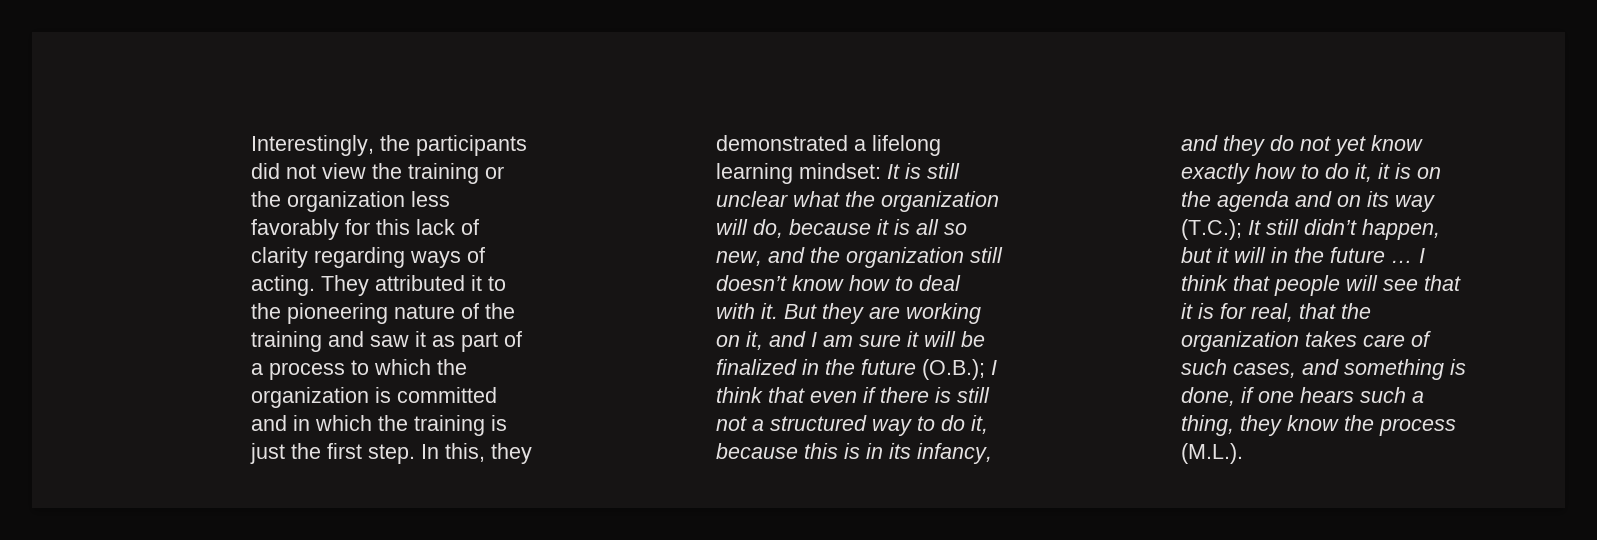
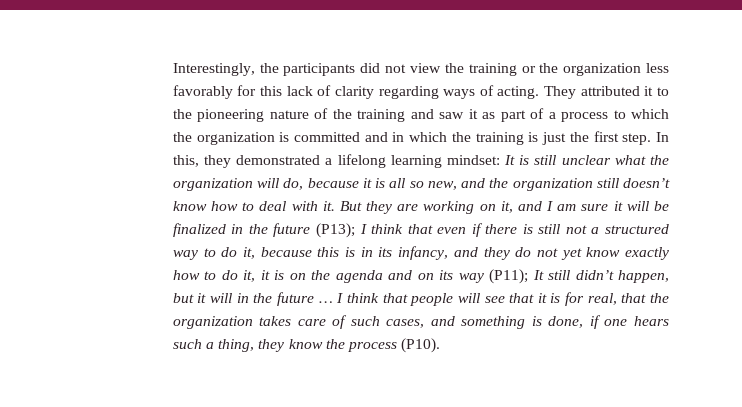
- But they are working on it, and I am sure it will be finalized in the future (O.B.);
+ But they are working on it, and I am sure it will be finalized in the future (P13);
- I think that even if there is still not a structured way to do it, because this is in its infancy, and they do not yet know exactly how to do it, it is on the agenda and on its way (T.C.);
+ I think that even if there is still not a structured way to do it, because this is in its infancy, and they do not yet know exactly how to do it, it is on the agenda and on its way (P11);
- I think that people will see that it is for real, that the organization takes care of such cases, and something is done, if one hears such a thing, they know the process (M.L.).
+ I think that people will see that it is for real, that the organization takes care of such cases, and something is done, if one hears such a thing, they know the process (P10).

